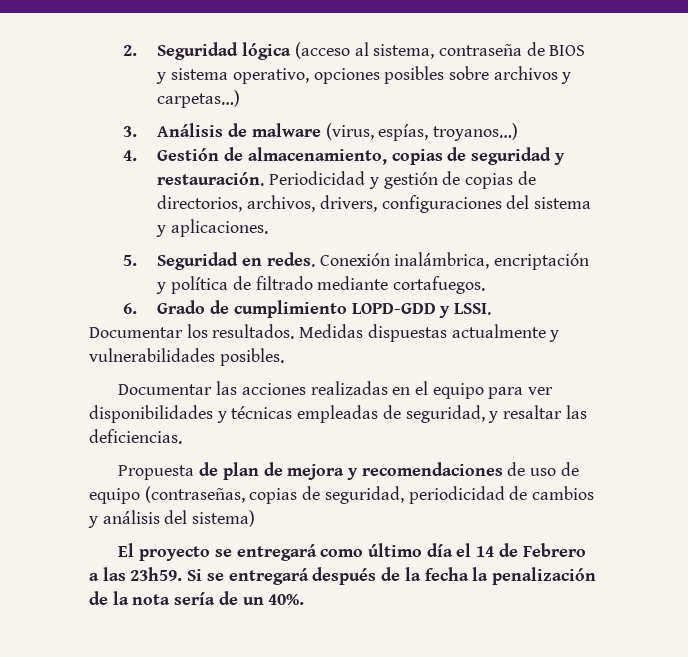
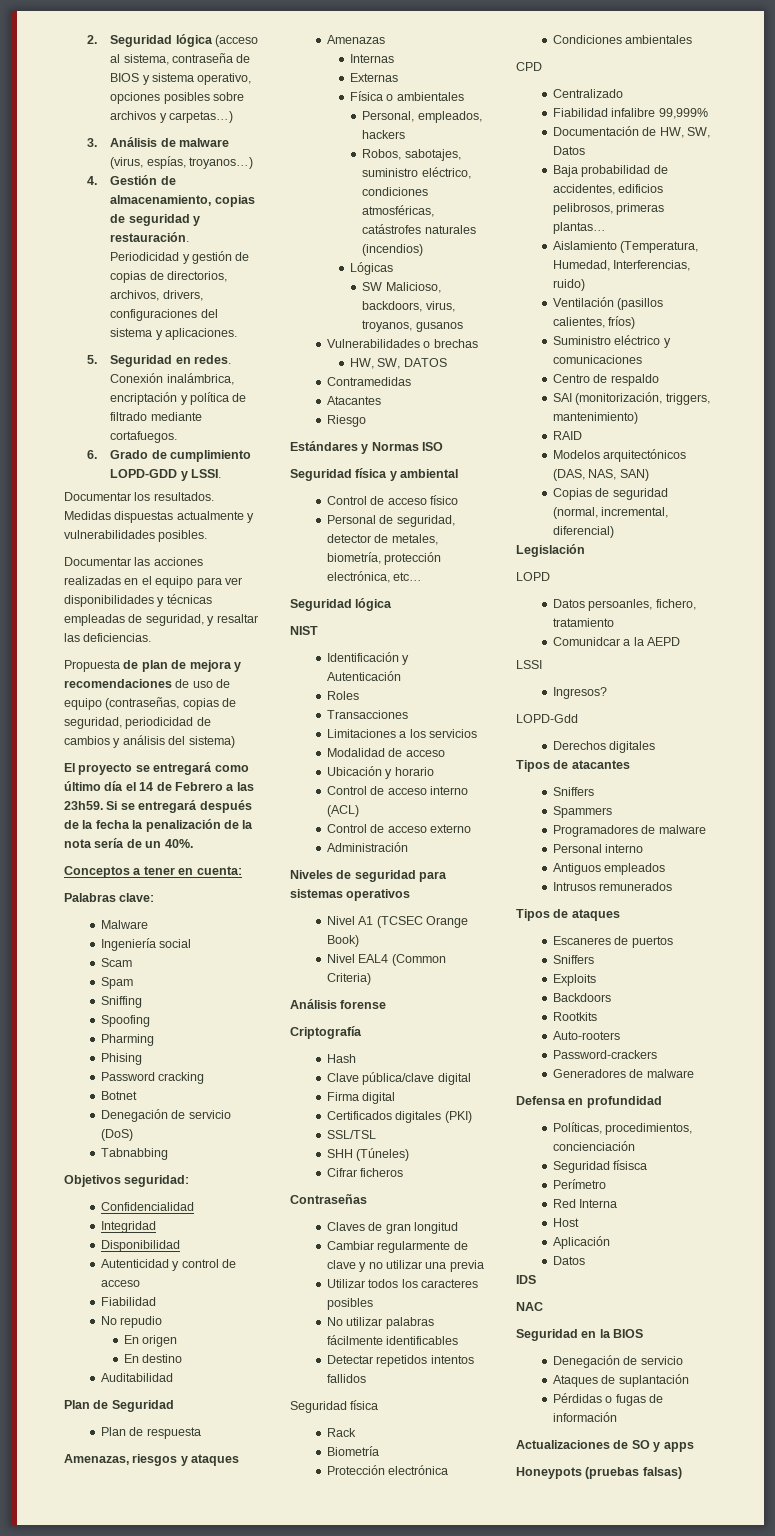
+ Conceptos a tener en cuenta:
+ Palabras clave:
+ Malware
+ Ingeniería social
+ Scam
+ Spam
+ Sniffing
+ Spoofing
+ Pharming
+ Phising
+ Password cracking
+ Botnet
+ Denegación de servicio (DoS)
+ Tabnabbing
+ Objetivos seguridad:
+ Confidencialidad
+ Integridad
+ Disponibilidad
+ Autenticidad y control de acceso
+ Fiabilidad
+ No repudio
+ En origen
+ En destino
+ Auditabilidad
+ Plan de Seguridad
+ Plan de respuesta
+ Amenazas, riesgos y ataques
+ Amenazas
+ Internas
+ Externas
+ Física o ambientales
+ Personal, empleados, hackers
+ Robos, sabotajes, suministro eléctrico, condiciones atmosféricas, catástrofes naturales (incendios)
+ Lógicas
+ SW Malicioso, backdoors, virus, troyanos, gusanos
+ Vulnerabilidades o brechas
+ HW, SW, DATOS
+ Contramedidas
+ Atacantes
+ Riesgo
+ Estándares y Normas ISO
+ Seguridad física y ambiental
+ Control de acceso físico
+ Personal de seguridad, detector de metales, biometría, protección electrónica, etc…
+ Seguridad lógica
+ NIST
+ Identificación y Autenticación
+ Roles
+ Transacciones
+ Limitaciones a los servicios
+ Modalidad de acceso
+ Ubicación y horario
+ Control de acceso interno (ACL)
+ Control de acceso externo
+ Administración
+ Niveles de seguridad para sistemas operativos
+ Nivel A1 (TCSEC Orange Book)
+ Nivel EAL4 (Common Criteria)
+ Análisis forense
+ Criptografía
+ Hash
+ Clave pública/clave digital
+ Firma digital
+ Certificados digitales (PKI)
+ SSL/TSL
+ SHH (Túneles)
+ Cifrar ficheros
+ Contraseñas
+ Claves de gran longitud
+ Cambiar regularmente de clave y no utilizar una previa
+ Utilizar todos los caracteres posibles
+ No utilizar palabras fácilmente identificables
+ Detectar repetidos intentos fallidos
+ Seguridad física
+ Rack
+ Biometría
+ Protección electrónica
+ Condiciones ambientales
+ CPD
+ Centralizado
+ Fiabilidad infalibre 99,999%
+ Documentación de HW, SW, Datos
+ Baja probabilidad de accidentes, edificios pelibrosos, primeras plantas…
+ Aislamiento (Temperatura, Humedad, Interferencias, ruido)
+ Ventilación (pasillos calientes, fríos)
+ Suministro eléctrico y comunicaciones
+ Centro de respaldo
+ SAI (monitorización, triggers, mantenimiento)
+ RAID
+ Modelos arquitectónicos (DAS, NAS, SAN)
+ Copias de seguridad (normal, incremental, diferencial)
+ Legislación
+ LOPD
+ Datos persoanles, fichero, tratamiento
+ Comunidcar a la AEPD
+ LSSI
+ Ingresos?
+ LOPD-Gdd
+ Derechos digitales
+ Tipos de atacantes
+ Sniffers
+ Spammers
+ Programadores de malware
+ Personal interno
+ Antiguos empleados
+ Intrusos remunerados
+ Tipos de ataques
+ Escaneres de puertos
+ Sniffers
+ Exploits
+ Backdoors
+ Rootkits
+ Auto-rooters
+ Password-crackers
+ Generadores de malware
+ Defensa en profundidad
+ Políticas, procedimientos, concienciación
+ Seguridad físisca
+ Perímetro
+ Red Interna
+ Host
+ Aplicación
+ Datos
+ IDS
+ NAC
+ Seguridad en la BIOS
+ Denegación de servicio
+ Ataques de suplantación
+ Pérdidas o fugas de información
+ Actualizaciones de SO y apps
+ Honeypots (pruebas falsas)

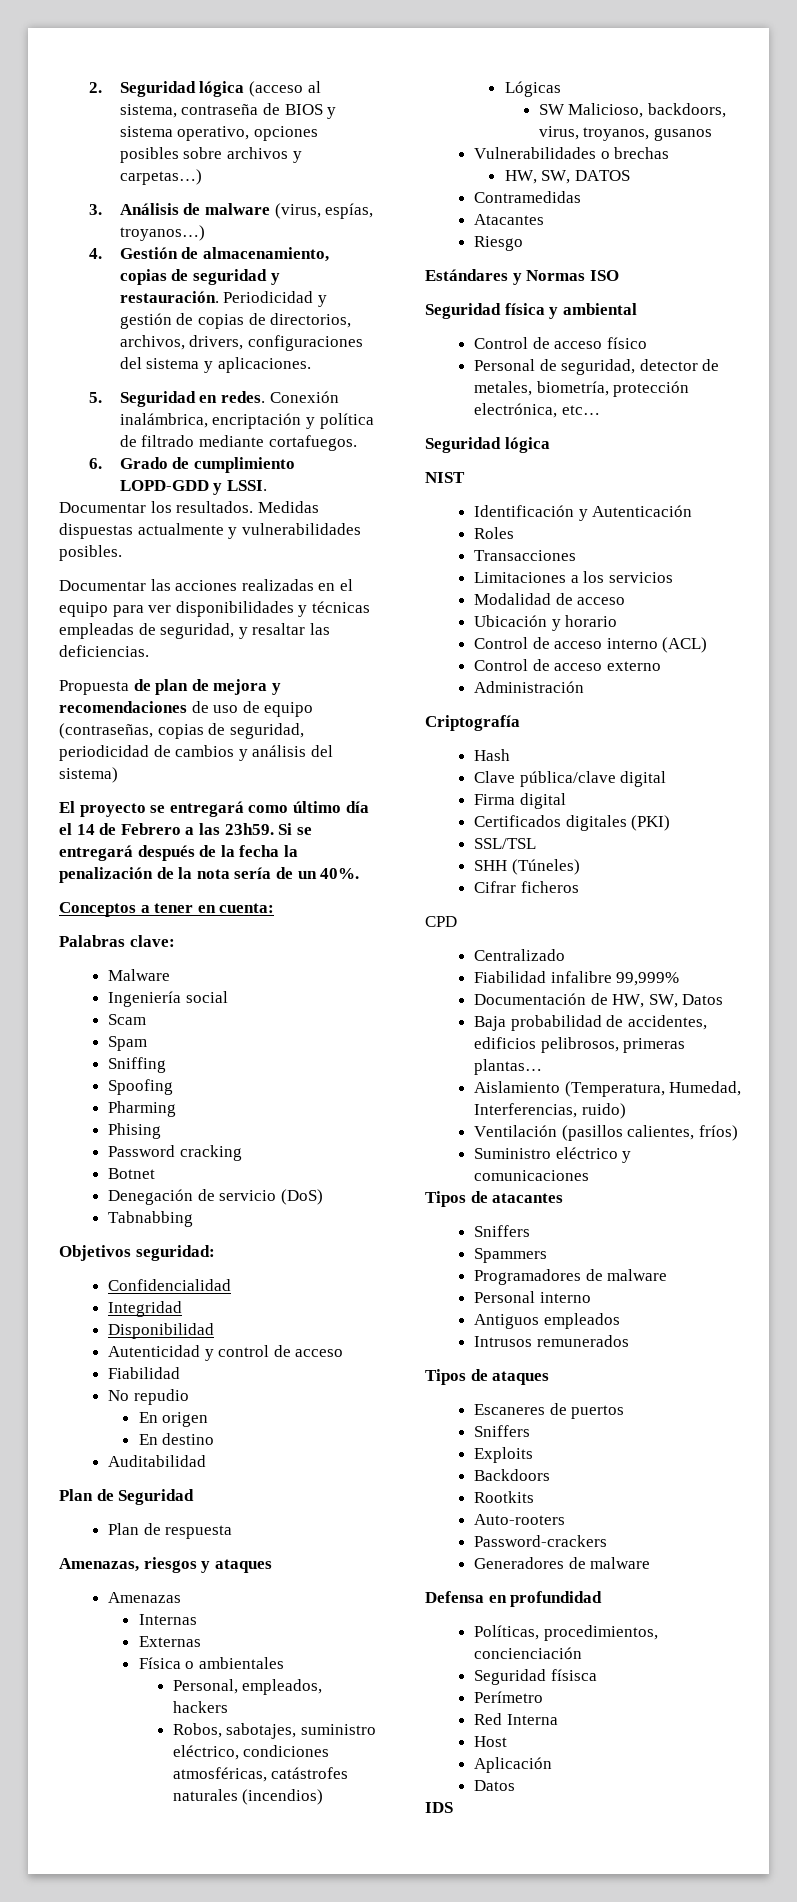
- Niveles de seguridad para sistemas operativos
- Nivel A1 (TCSEC Orange Book)
- Nivel EAL4 (Common Criteria)
- Análisis forense
- Contraseñas
- Claves de gran longitud
- Cambiar regularmente de clave y no utilizar una previa
- Utilizar todos los caracteres posibles
- No utilizar palabras fácilmente identificables
- Detectar repetidos intentos fallidos
- Seguridad física
- Rack
- Biometría
- Protección electrónica
- Condiciones ambientales
- Centro de respaldo
- SAI (monitorización, triggers, mantenimiento)
- RAID
- Modelos arquitectónicos (DAS, NAS, SAN)
- Copias de seguridad (normal, incremental, diferencial)
- Legislación
- LOPD
- Datos persoanles, fichero, tratamiento
- Comunidcar a la AEPD
- LSSI
- Ingresos?
- LOPD-Gdd
- Derechos digitales
- NAC
- Seguridad en la BIOS
- Denegación de servicio
- Ataques de suplantación
- Pérdidas o fugas de información
- Actualizaciones de SO y apps
- Honeypots (pruebas falsas)

